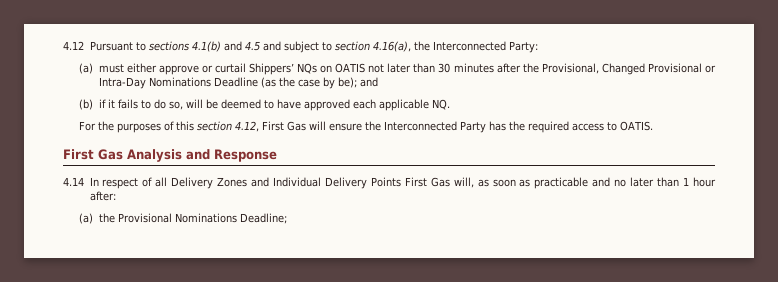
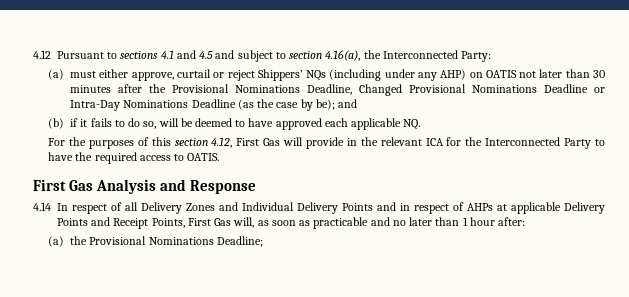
- 4.12 Pursuant to sections 4.1(b) and 4.5 and subject to section 4.16(a), the Interconnected Party:
+ 4.12 Pursuant to sections 4.1 and 4.5 and subject to section 4.16(a), the Interconnected Party:
- (a) must either approve or curtail Shippers’ NQs on OATIS not later than 30 minutes after the Provisional, Changed Provisional or Intra-Day Nominations Deadline (as the case by be); and
+ (a) must either approve, curtail or reject Shippers’ NQs (including under any AHP) on OATIS not later than 30 minutes after the Provisional Nominations Deadline, Changed Provisional Nominations Deadline or Intra-Day Nominations Deadline (as the case by be); and
- For the purposes of this section 4.12, First Gas will ensure the Interconnected Party has the required access to OATIS.
+ For the purposes of this section 4.12, First Gas will provide in the relevant ICA for the Interconnected Party to have the required access to OATIS.
- 4.14 In respect of all Delivery Zones and Individual Delivery Points First Gas will, as soon as practicable and no later than 1 hour after:
+ 4.14 In respect of all Delivery Zones and Individual Delivery Points and in respect of AHPs at applicable Delivery Points and Receipt Points, First Gas will, as soon as practicable and no later than 1 hour after:

